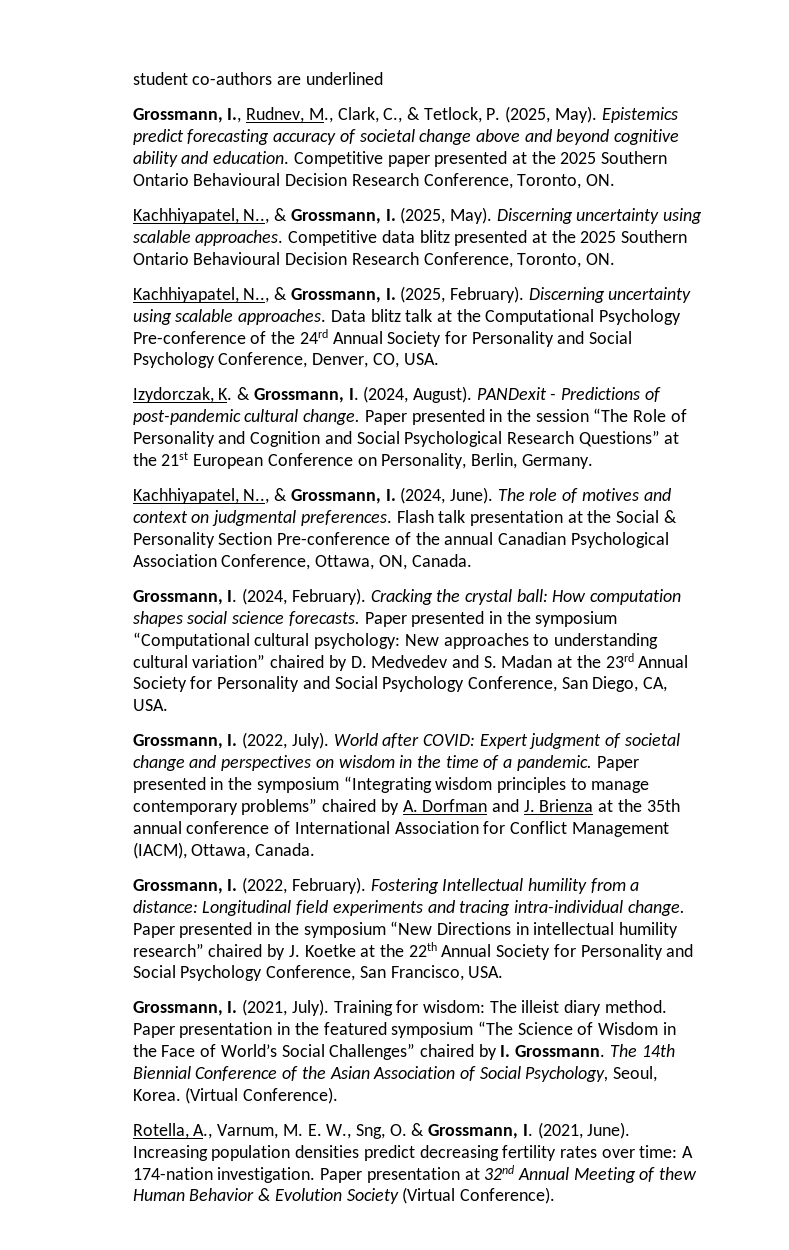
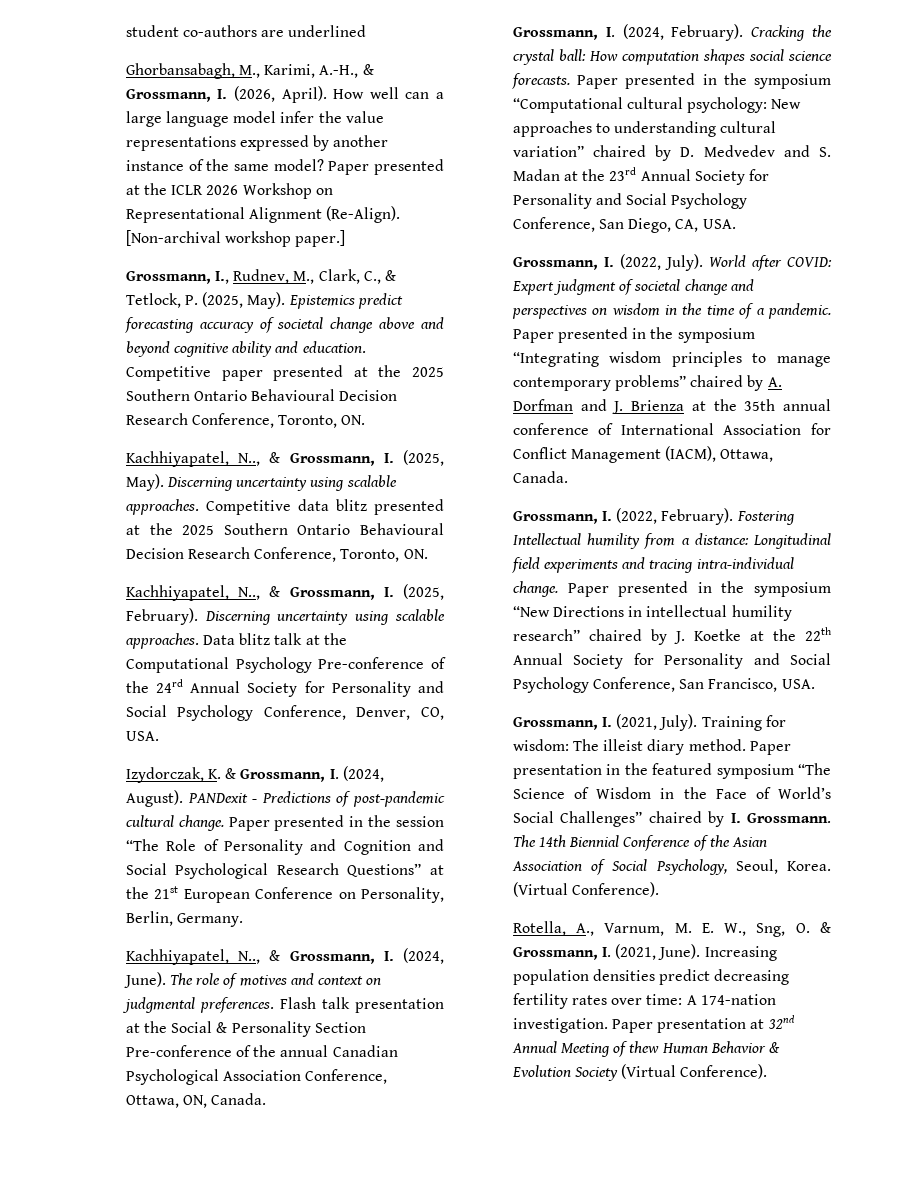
+ Ghorbansabagh, M., Karimi, A.-H., & Grossmann, I. (2026, April). How well can a large language model infer the value representations expressed by another instance of the same model? Paper presented at the ICLR 2026 Workshop on Representational Alignment (Re-Align). [Non-archival workshop paper.]

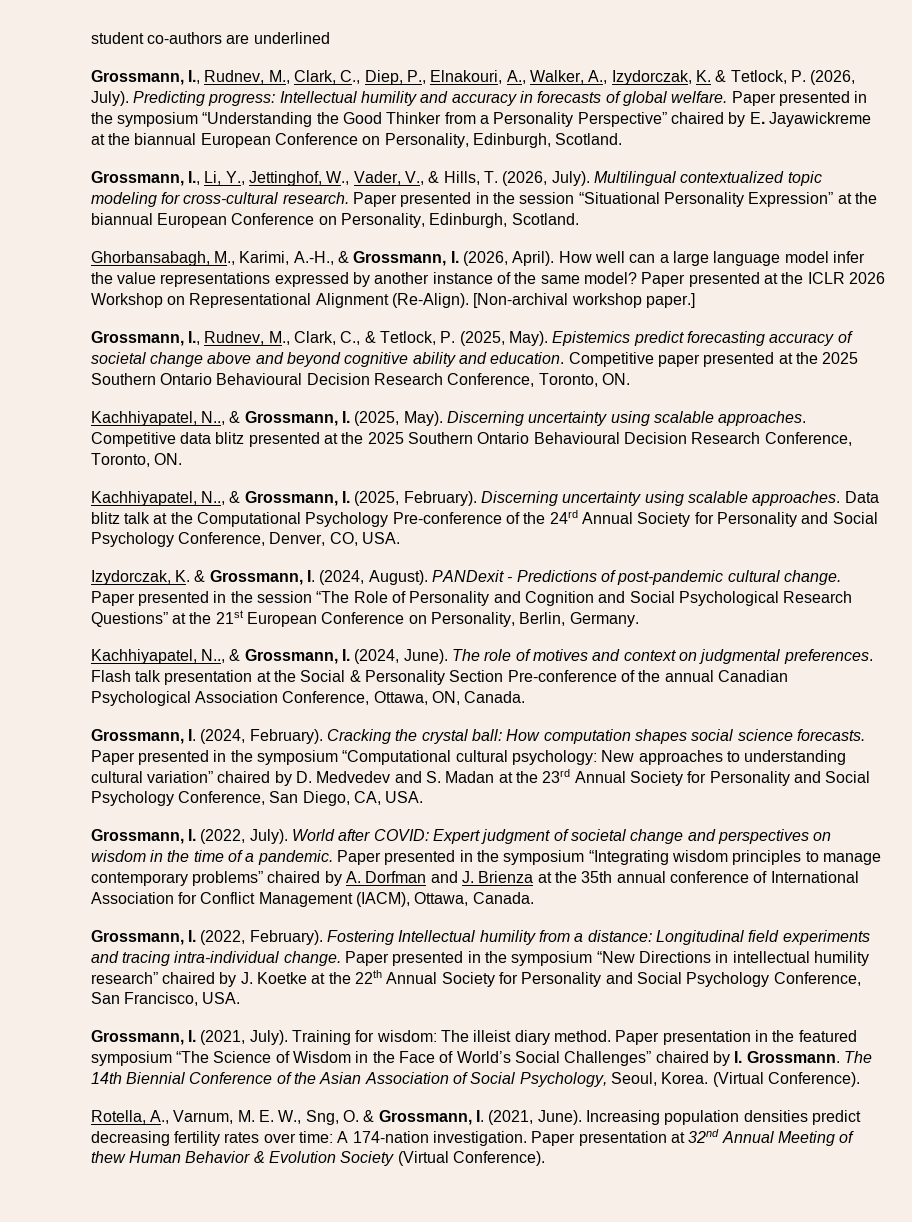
+ Grossmann, I., Rudnev, M., Clark, C., Diep, P., Elnakouri, A., Walker, A., Izydorczak, K. & Tetlock, P. (2026, July). Predicting progress: Intellectual humility and accuracy in forecasts of global welfare. Paper presented in the symposium “Understanding the Good Thinker from a Personality Perspective” chaired by E. Jayawickreme at the biannual European Conference on Personality, Edinburgh, Scotland.
+ Grossmann, I., Li, Y., Jettinghof, W., Vader, V., & Hills, T. (2026, July). Multilingual contextualized topic modeling for cross-cultural research. Paper presented in the session “Situational Personality Expression” at the biannual European Conference on Personality, Edinburgh, Scotland.

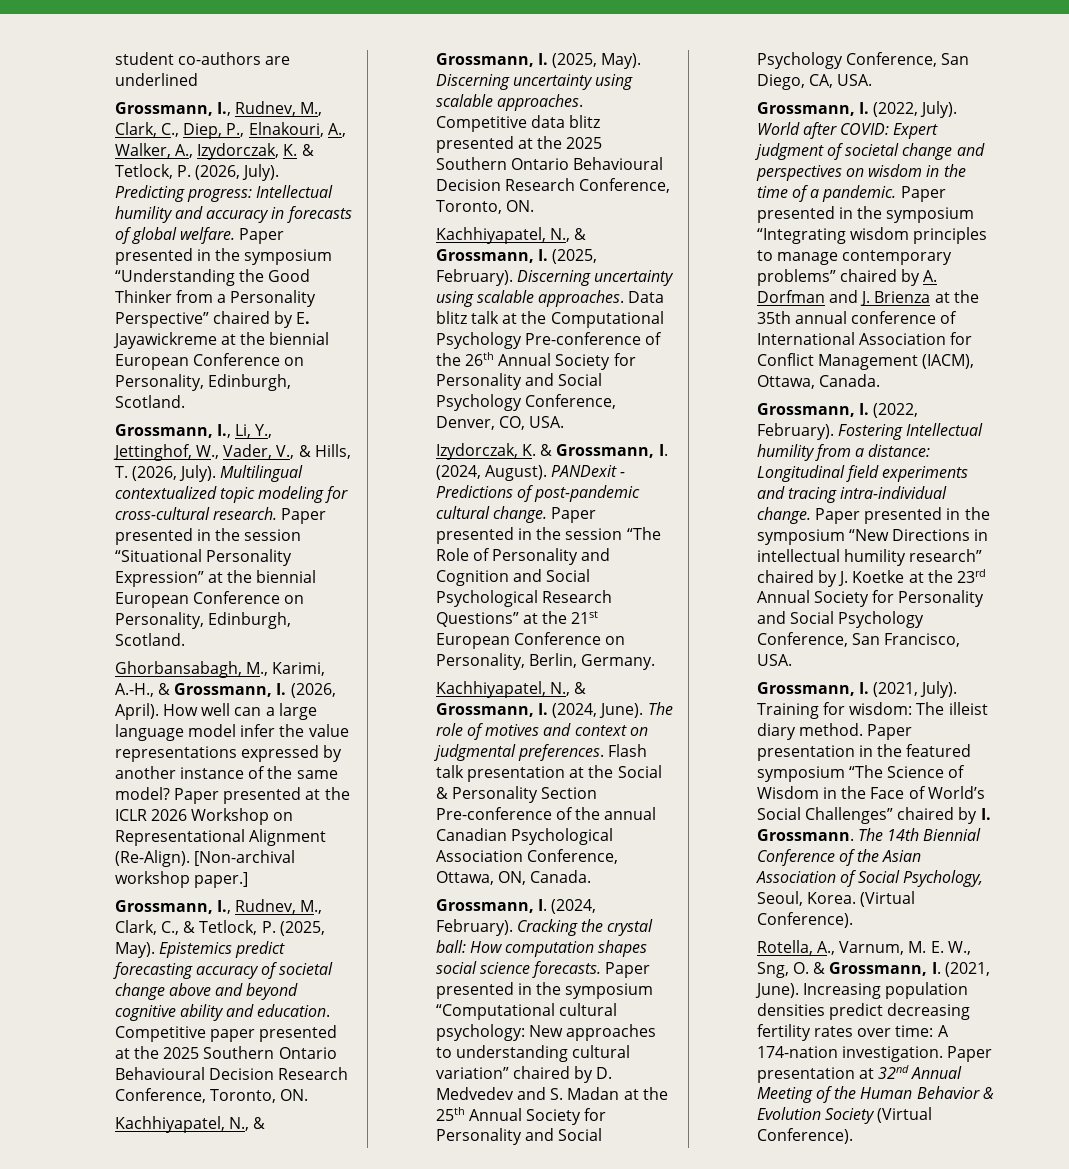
- Paper presented in the symposium “Understanding the Good Thinker from a Personality Perspective” chaired by E. Jayawickreme at the biannual European Conference on Personality, Edinburgh, Scotland.
+ Paper presented in the symposium “Understanding the Good Thinker from a Personality Perspective” chaired by E. Jayawickreme at the biennial European Conference on Personality, Edinburgh, Scotland.
- Paper presented in the session “Situational Personality Expression” at the biannual European Conference on Personality, Edinburgh, Scotland.
+ Paper presented in the session “Situational Personality Expression” at the biennial European Conference on Personality, Edinburgh, Scotland.
- Kachhiyapatel, N.., & Grossmann, I. (2025, May).
+ Kachhiyapatel, N., & Grossmann, I. (2025, May).
- Kachhiyapatel, N.., & Grossmann, I. (2025, February).
+ Kachhiyapatel, N., & Grossmann, I. (2025, February).
- Data blitz talk at the Computational Psychology Pre-conference of the 24rd Annual Society for Personality and Social Psychology Conference, Denver, CO, USA.
+ Data blitz talk at the Computational Psychology Pre-conference of the 26th Annual Society for Personality and Social Psychology Conference, Denver, CO, USA.
- Kachhiyapatel, N.., & Grossmann, I. (2024, June).
+ Kachhiyapatel, N., & Grossmann, I. (2024, June).
- Paper presented in the symposium “Computational cultural psychology: New approaches to understanding cultural variation” chaired by D. Medvedev and S. Madan at the 23rd Annual Society for Personality and Social Psychology Conference, San Diego, CA, USA.
+ Paper presented in the symposium “Computational cultural psychology: New approaches to understanding cultural variation” chaired by D. Medvedev and S. Madan at the 25th Annual Society for Personality and Social Psychology Conference, San Diego, CA, USA.
- Paper presented in the symposium “New Directions in intellectual humility research” chaired by J. Koetke at the 22th Annual Society for Personality and Social Psychology Conference, San Francisco, USA.
+ Paper presented in the symposium “New Directions in intellectual humility research” chaired by J. Koetke at the 23rd Annual Society for Personality and Social Psychology Conference, San Francisco, USA.
- Paper presentation at 32nd Annual Meeting of thew Human Behavior & Evolution Society (Virtual Conference).
+ Paper presentation at 32nd Annual Meeting of the Human Behavior & Evolution Society (Virtual Conference).

